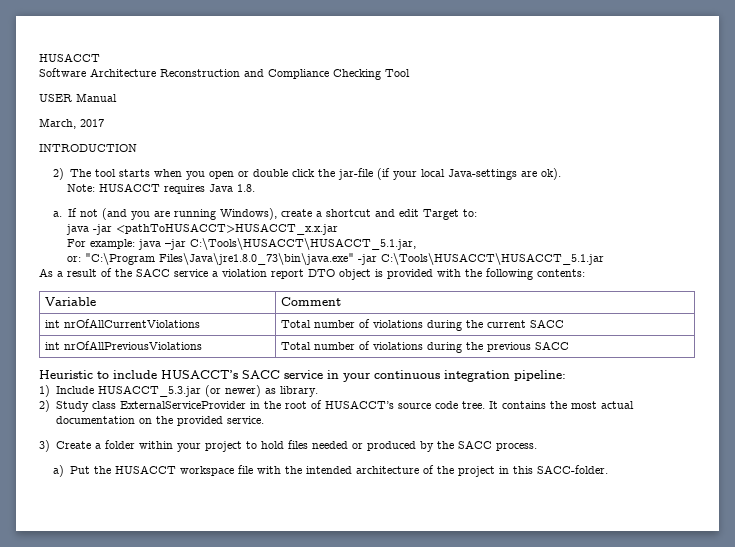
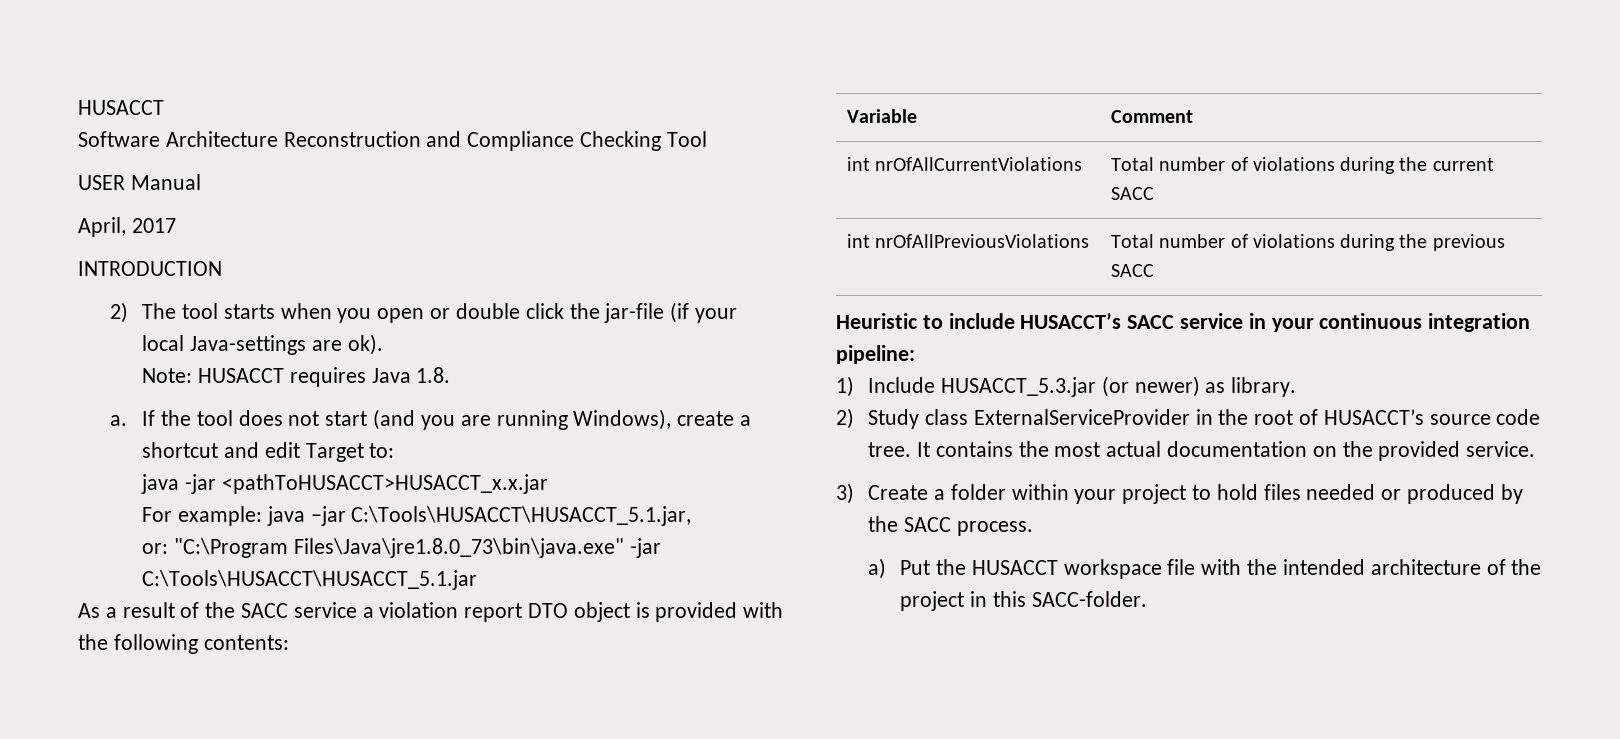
- March, 2017
+ April, 2017
- If not (and you are running Windows), create a shortcut and edit Target to:
+ If the tool does not start (and you are running Windows), create a shortcut and edit Target to:

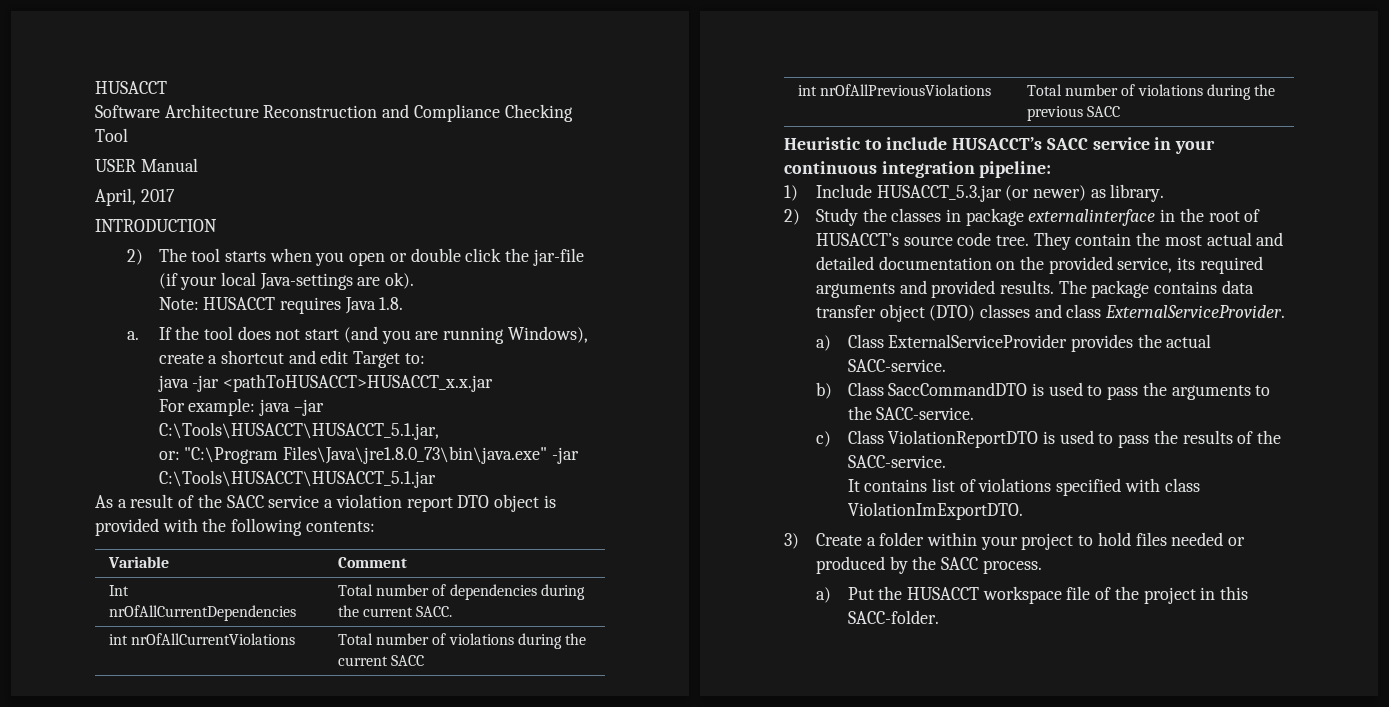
+ Int nrOfAllCurrentDependencies | Total number of dependencies during the current SACC.
- 2) Study class ExternalServiceProvider in the root of HUSACCT’s source code tree.
+ 2) Study the classes in package externalinterface in the root of HUSACCT’s source code tree.
- It contains the most actual documentation on the provided service.
+ They contain the most actual and detailed documentation on the provided service, its required arguments and provided results. The package contains data transfer object (DTO) classes and class ExternalServiceProvider.
+ a) Class ExternalServiceProvider provides the actual SACC-service.
+ b) Class SaccCommandDTO is used to pass the arguments to the SACC-service.
+ c) Class ViolationReportDTO is used to pass the results of the SACC-service.
+ It contains list of violations specified with class ViolationImExportDTO.
- a) Put the HUSACCT workspace file with the intended architecture of the project in this SACC-folder.
+ a) Put the HUSACCT workspace file of the project in this SACC-folder.

